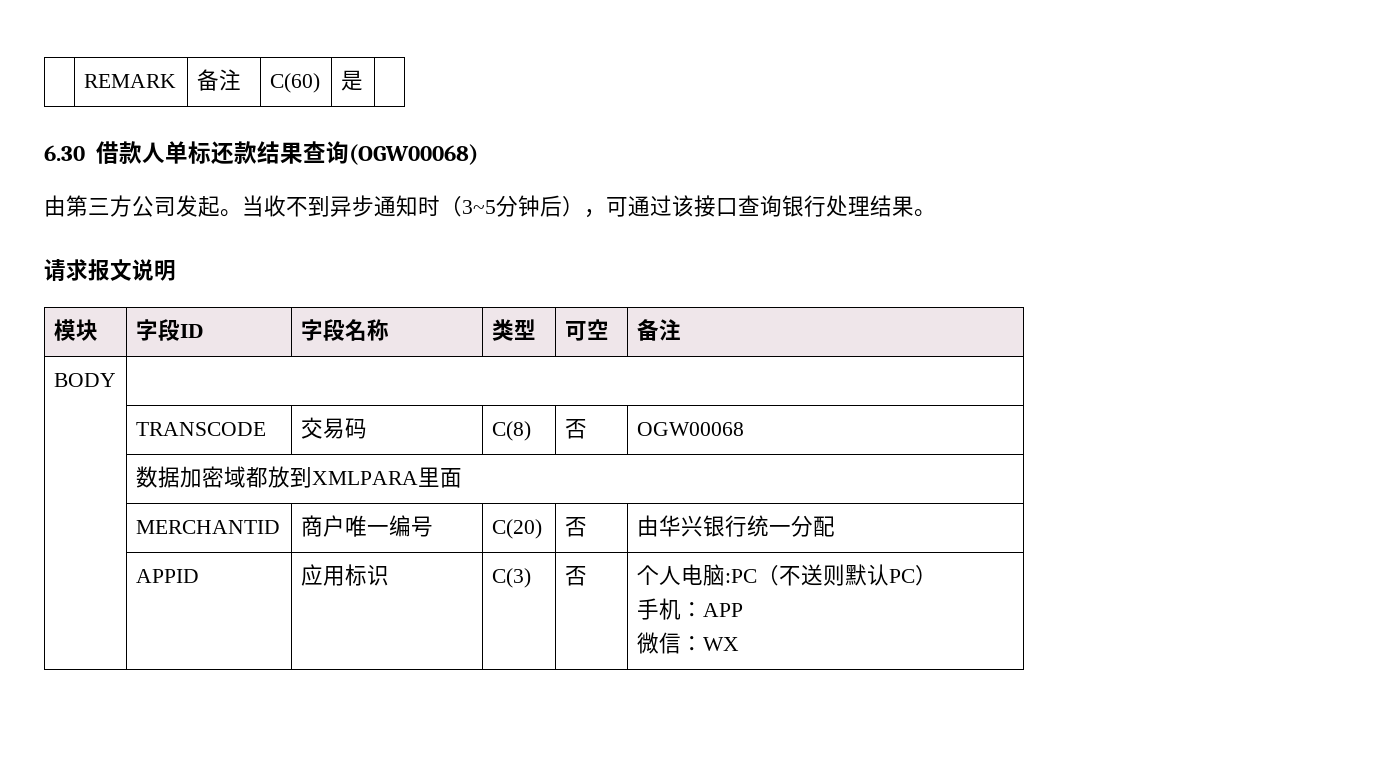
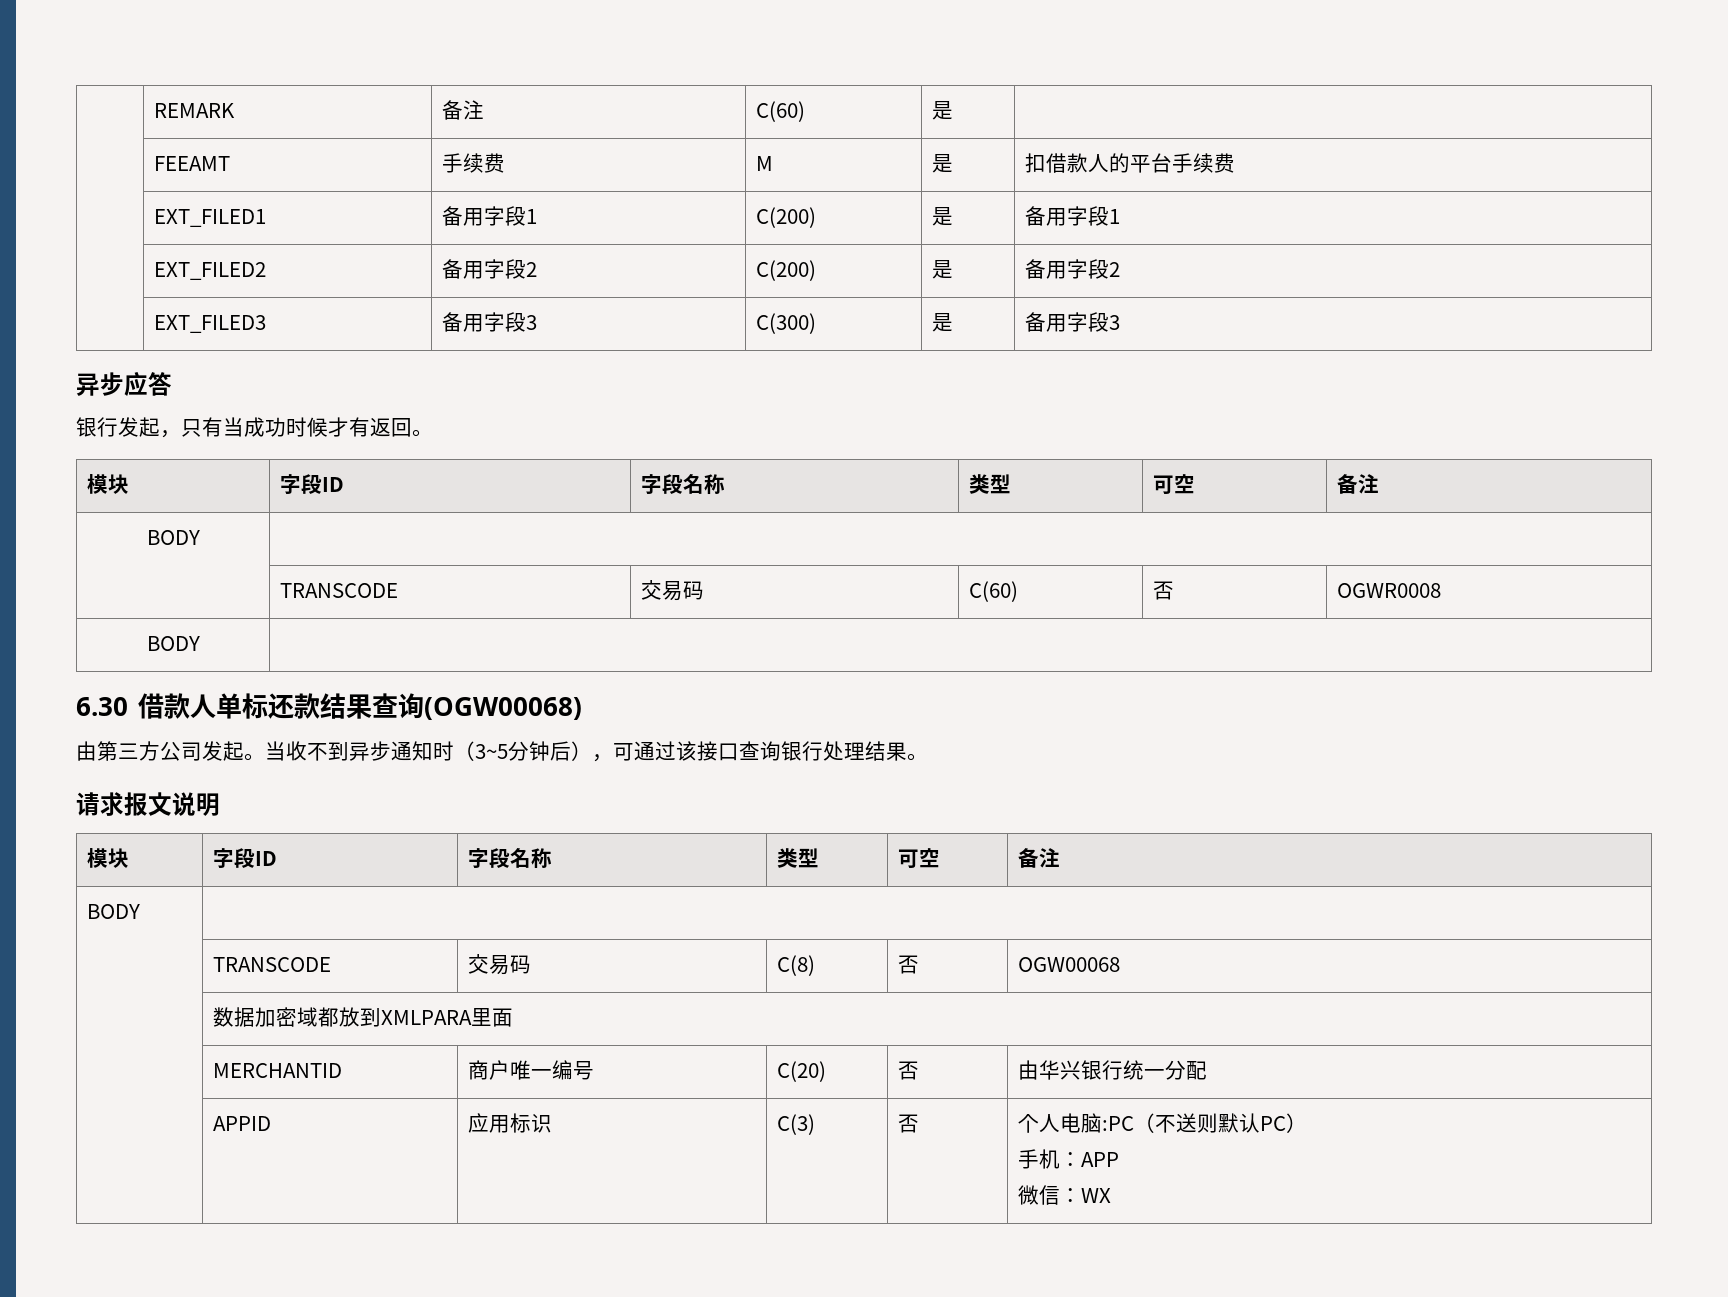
+ | FEEAMT | 手续费 | M | 是 | 扣借款人的平台手续费
+ | EXT_FILED1 | 备用字段1 | C(200) | 是 | 备用字段1
+ | EXT_FILED2 | 备用字段2 | C(200) | 是 | 备用字段2
+ | EXT_FILED3 | 备用字段3 | C(300) | 是 | 备用字段3
+ 异步应答
+ 银行发起，只有当成功时候才有返回。
+ 模块 | 字段ID | 字段名称 | 类型 | 可空 | 备注
+ BODY |
+ | TRANSCODE | 交易码 | C(60) | 否 | OGWR0008
+ BODY |

